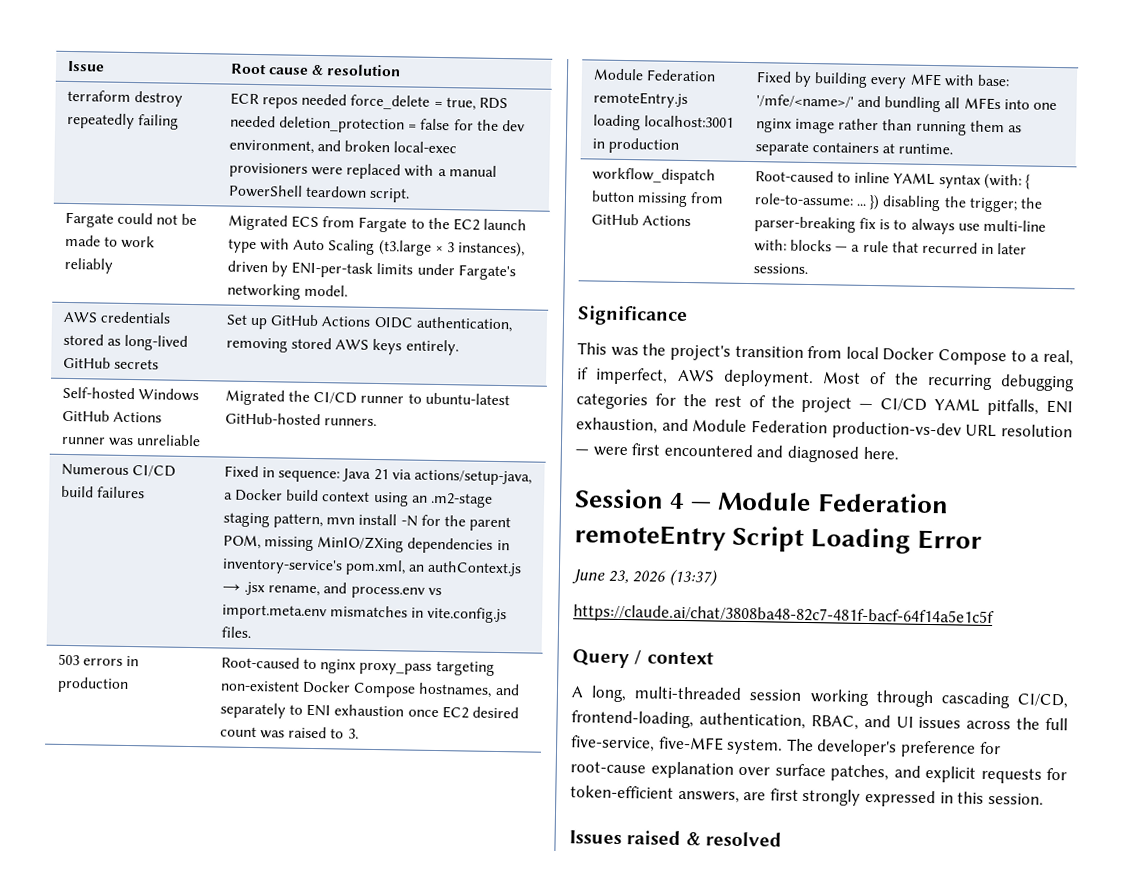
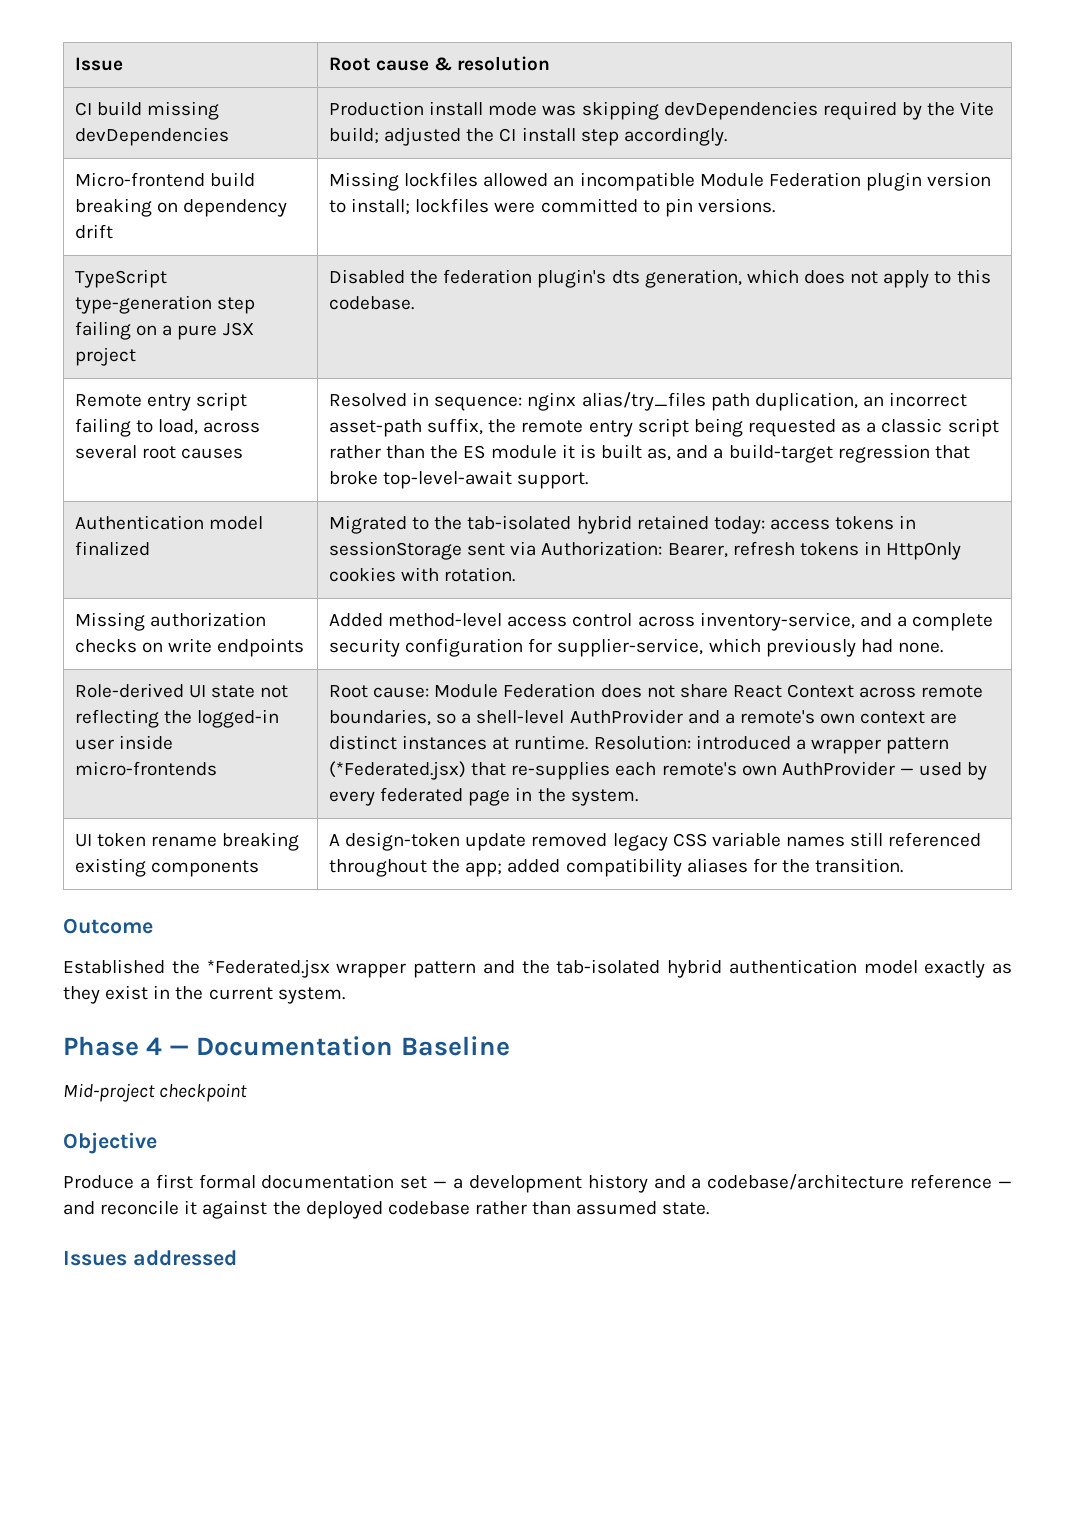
- terraform destroy repeatedly failing | ECR repos needed force_delete = true, RDS needed deletion_protection = false for the dev environment, and broken local-exec provisioners were replaced with a manual PowerShell teardown script.
- Fargate could not be made to work reliably | Migrated ECS from Fargate to the EC2 launch type with Auto Scaling (t3.large × 3 instances), driven by ENI-per-task limits under Fargate's networking model.
- AWS credentials stored as long-lived GitHub secrets | Set up GitHub Actions OIDC authentication, removing stored AWS keys entirely.
- Self-hosted Windows GitHub Actions runner was unreliable | Migrated the CI/CD runner to ubuntu-latest GitHub-hosted runners.
- Numerous CI/CD build failures | Fixed in sequence: Java 21 via actions/setup-java, a Docker build context using an .m2-stage staging pattern, mvn install -N for the parent POM, missing MinIO/ZXing dependencies in inventory-service's pom.xml, an authContext.js → .jsx rename, and process.env vs import.meta.env mismatches in vite.config.js files.
- 503 errors in production | Root-caused to nginx proxy_pass targeting non-existent Docker Compose hostnames, and separately to ENI exhaustion once EC2 desired count was raised to 3.
- Module Federation remoteEntry.js loading localhost:3001 in production | Fixed by building every MFE with base: '/mfe/<name>/' and bundling all MFEs into one nginx image rather than running them as separate containers at runtime.
- workflow_dispatch button missing from GitHub Actions | Root-caused to inline YAML syntax (with: { role-to-assume: ... }) disabling the trigger; the parser-breaking fix is to always use multi-line with: blocks — a rule that recurred in later sessions.
- Significance
- This was the project's transition from local Docker Compose to a real, if imperfect, AWS deployment. Most of the recurring debugging categories for the rest of the project — CI/CD YAML pitfalls, ENI exhaustion, and Module Federation production-vs-dev URL resolution — were first encountered and diagnosed here.
- Session 4 — Module Federation remoteEntry Script Loading Error
- June 23, 2026 (13:37)
- https://claude.ai/chat/3808ba48-82c7-481f-bacf-64f14a5e1c5f
- Query / context
- A long, multi-threaded session working through cascading CI/CD, frontend-loading, authentication, RBAC, and UI issues across the full five-service, five-MFE system. The developer's preference for root-cause explanation over surface patches, and explicit requests for token-efficient answers, are first strongly expressed in this session.
- Issues raised & resolved
+ CI build missing devDependencies | Production install mode was skipping devDependencies required by the Vite build; adjusted the CI install step accordingly.
+ Micro-frontend build breaking on dependency drift | Missing lockfiles allowed an incompatible Module Federation plugin version to install; lockfiles were committed to pin versions.
+ TypeScript type-generation step failing on a pure JSX project | Disabled the federation plugin's dts generation, which does not apply to this codebase.
+ Remote entry script failing to load, across several root causes | Resolved in sequence: nginx alias/try_files path duplication, an incorrect asset-path suffix, the remote entry script being requested as a classic script rather than the ES module it is built as, and a build-target regression that broke top-level-await support.
+ Authentication model finalized | Migrated to the tab-isolated hybrid retained today: access tokens in sessionStorage sent via Authorization: Bearer, refresh tokens in HttpOnly cookies with rotation.
+ Missing authorization checks on write endpoints | Added method-level access control across inventory-service, and a complete security configuration for supplier-service, which previously had none.
+ Role-derived UI state not reflecting the logged-in user inside micro-frontends | Root cause: Module Federation does not share React Context across remote boundaries, so a shell-level AuthProvider and a remote's own context are distinct instances at runtime. Resolution: introduced a wrapper pattern (*Federated.jsx) that re-supplies each remote's own AuthProvider — used by every federated page in the system.
+ UI token rename breaking existing components | A design-token update removed legacy CSS variable names still referenced throughout the app; added compatibility aliases for the transition.
+ Outcome
+ Established the *Federated.jsx wrapper pattern and the tab-isolated hybrid authentication model exactly as they exist in the current system.
+ Phase 4 — Documentation Baseline
+ Mid-project checkpoint
+ Objective
+ Produce a first formal documentation set — a development history and a codebase/architecture reference — and reconcile it against the deployed codebase rather than assumed state.
+ Issues addressed

